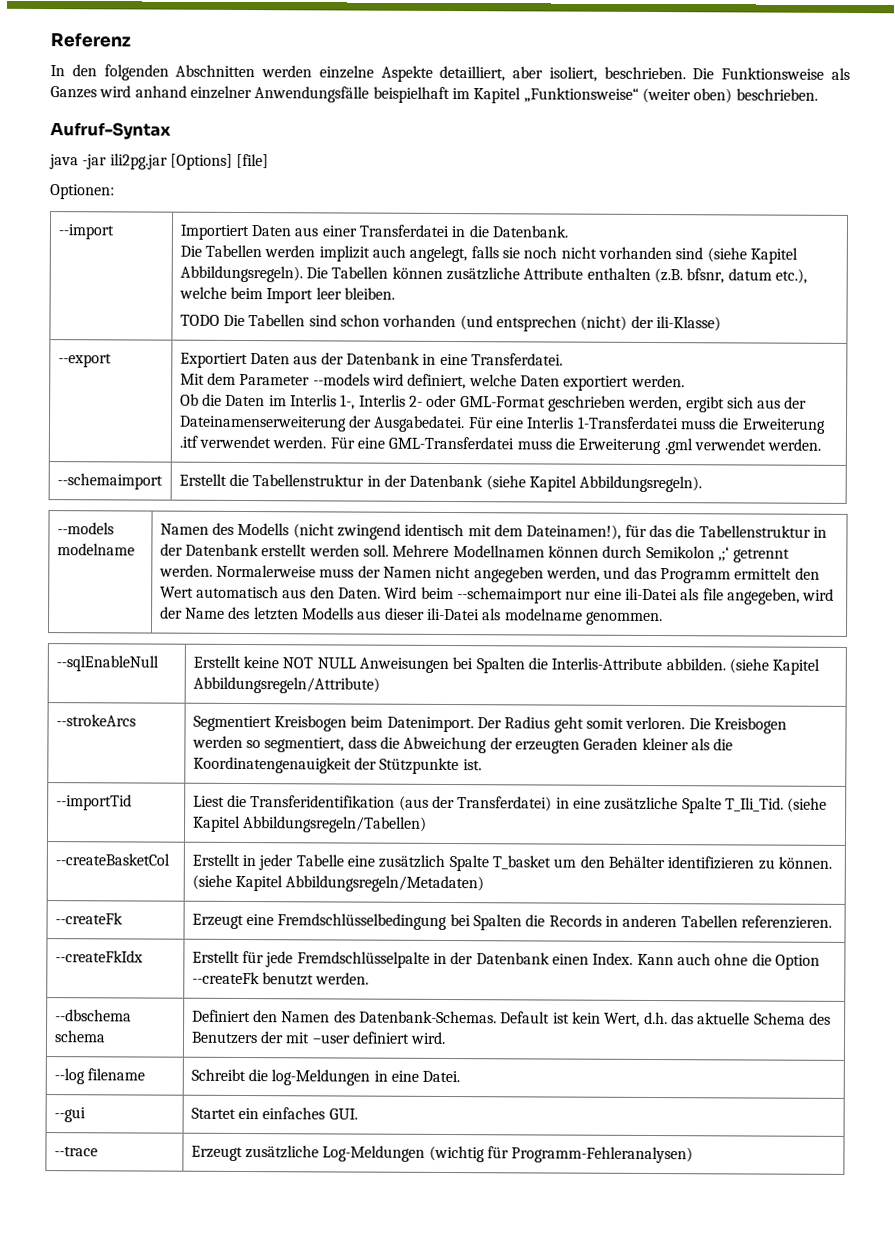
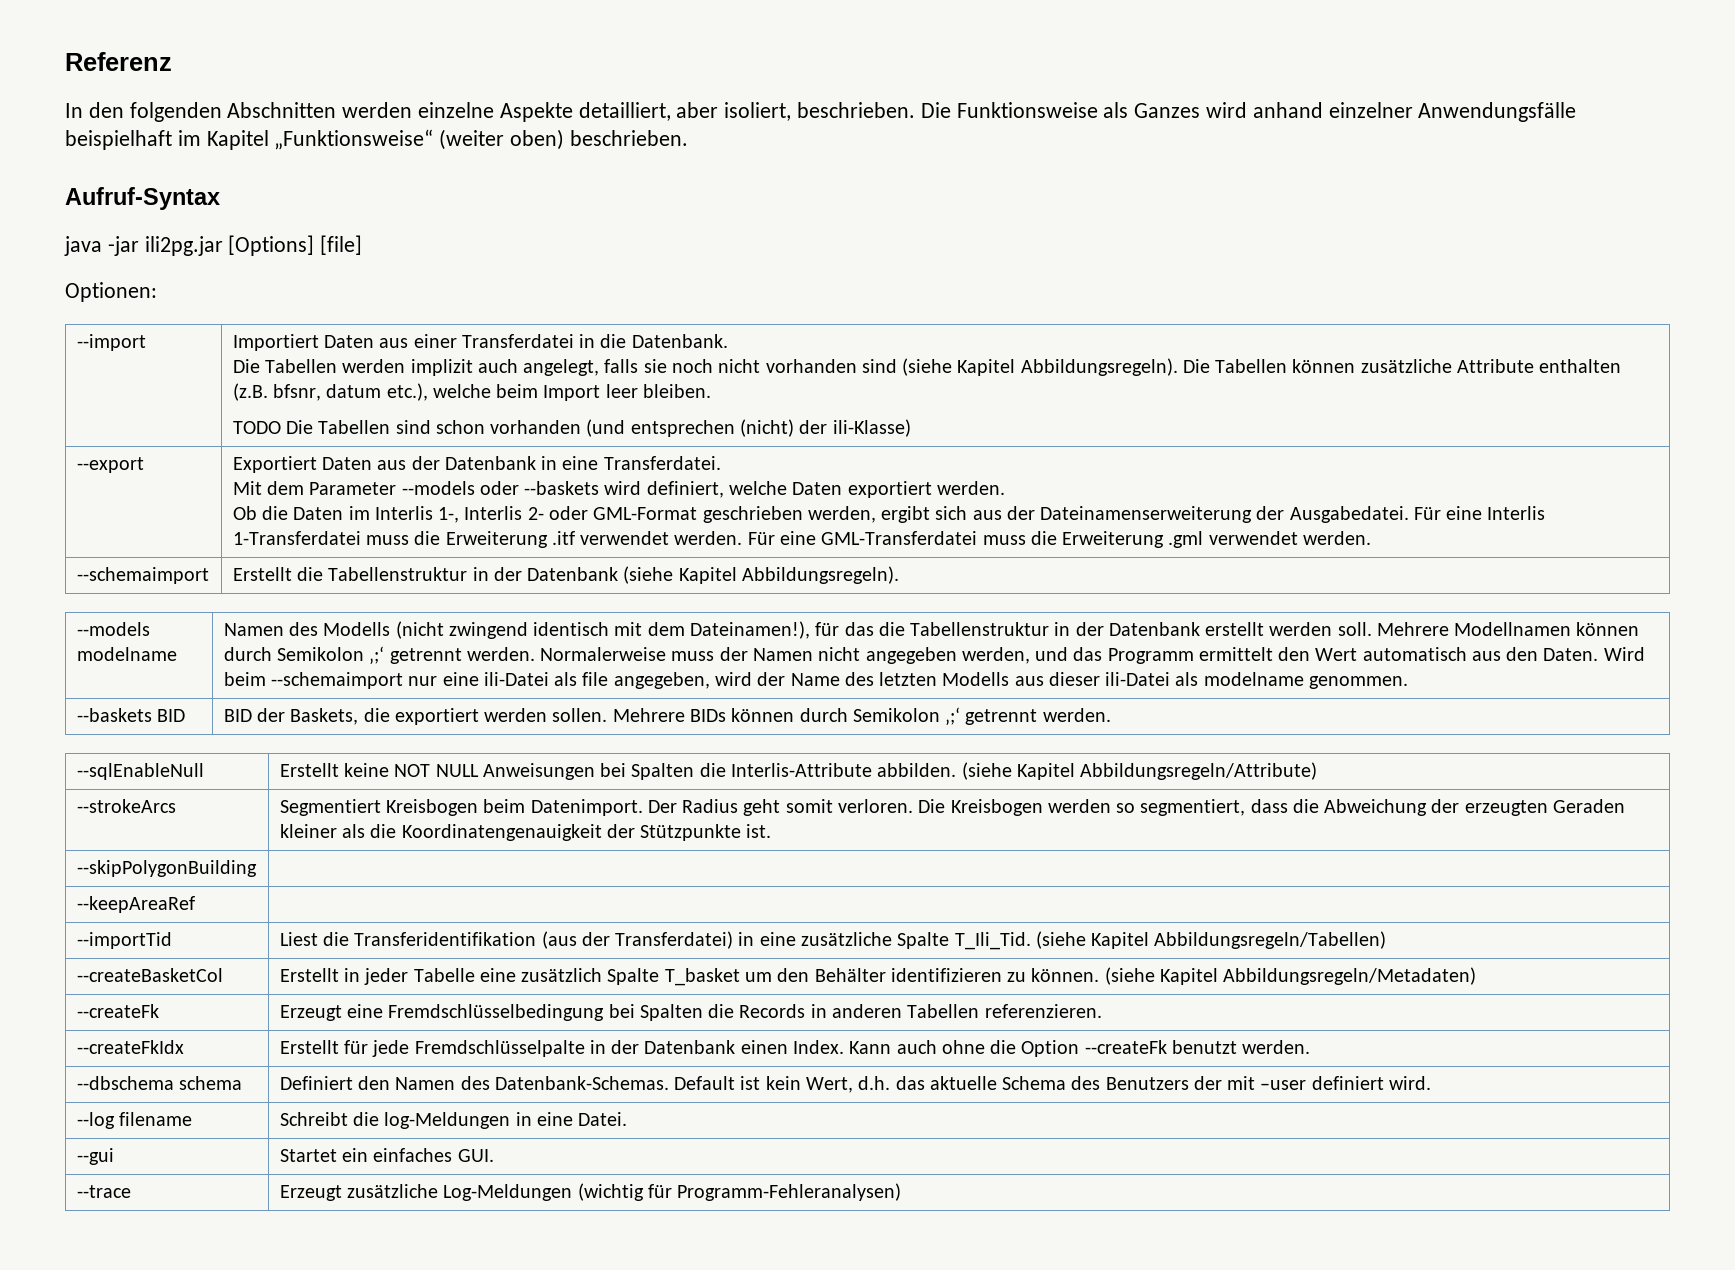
- Mit dem Parameter --models wird definiert, welche Daten exportiert werden.
+ Mit dem Parameter --models oder --baskets wird definiert, welche Daten exportiert werden.
+ --baskets BID | BID der Baskets, die exportiert werden sollen. Mehrere BIDs können durch Semikolon ‚;‘ getrennt werden.
+ --skipPolygonBuilding |
+ --keepAreaRef |

